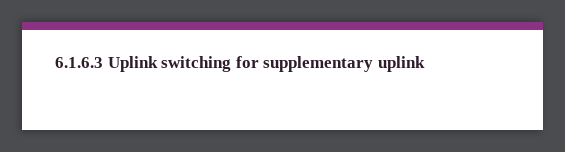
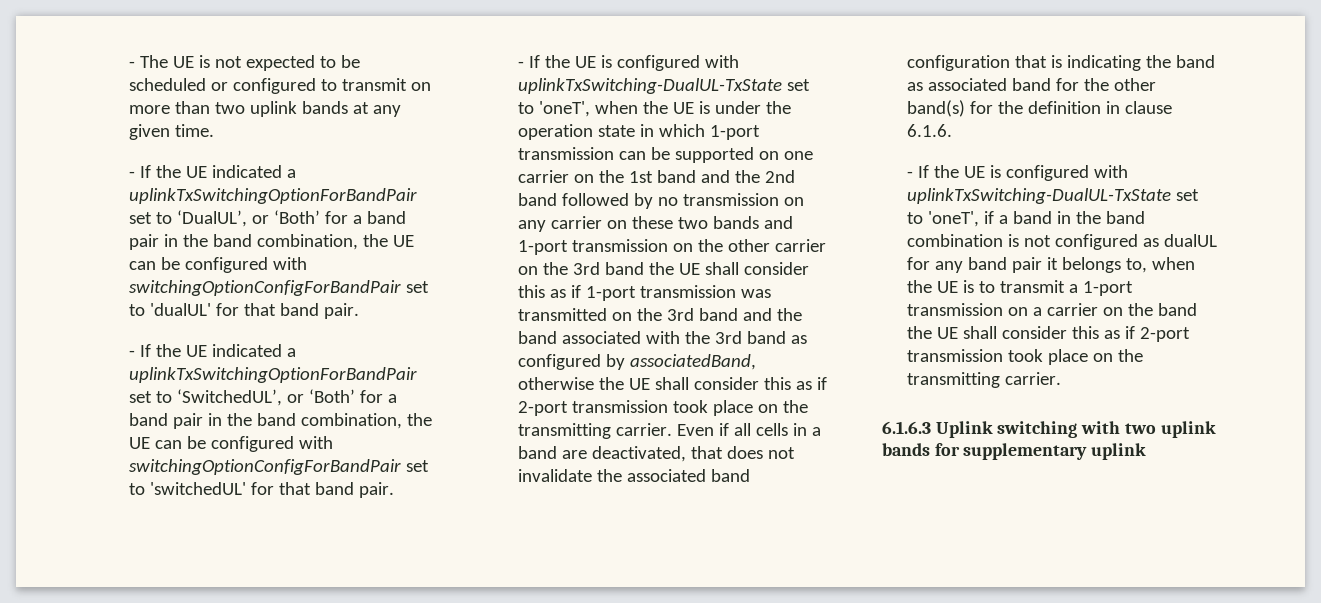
- 6.1.6.3 Uplink switching for supplementary uplink
+ - The UE is not expected to be scheduled or configured to transmit on more than two uplink bands at any given time.
+ - If the UE indicated a uplinkTxSwitchingOptionForBandPair set to ‘DualUL’, or ‘Both’ for a band pair in the band combination, the UE can be configured with switchingOptionConfigForBandPair set to 'dualUL' for that band pair.
+ - If the UE indicated a uplinkTxSwitchingOptionForBandPair set to ‘SwitchedUL’, or ‘Both’ for a band pair in the band combination, the UE can be configured with switchingOptionConfigForBandPair set to 'switchedUL' for that band pair.
+ - If the UE is configured with uplinkTxSwitching-DualUL-TxState set to 'oneT', when the UE is under the operation state in which 1-port transmission can be supported on one carrier on the 1st band and the 2nd band followed by no transmission on any carrier on these two bands and 1-port transmission on the other carrier on the 3rd band the UE shall consider this as if 1-port transmission was transmitted on the 3rd band and the band associated with the 3rd band as configured by associatedBand, otherwise the UE shall consider this as if 2-port transmission took place on the transmitting carrier. Even if all cells in a band are deactivated, that does not invalidate the associated band configuration that is indicating the band as associated band for the other band(s) for the definition in clause 6.1.6.
+ - If the UE is configured with uplinkTxSwitching-DualUL-TxState set to 'oneT', if a band in the band combination is not configured as dualUL for any band pair it belongs to, when the UE is to transmit a 1-port transmission on a carrier on the band the UE shall consider this as if 2-port transmission took place on the transmitting carrier.
+ 6.1.6.3 Uplink switching with two uplink bands for supplementary uplink

